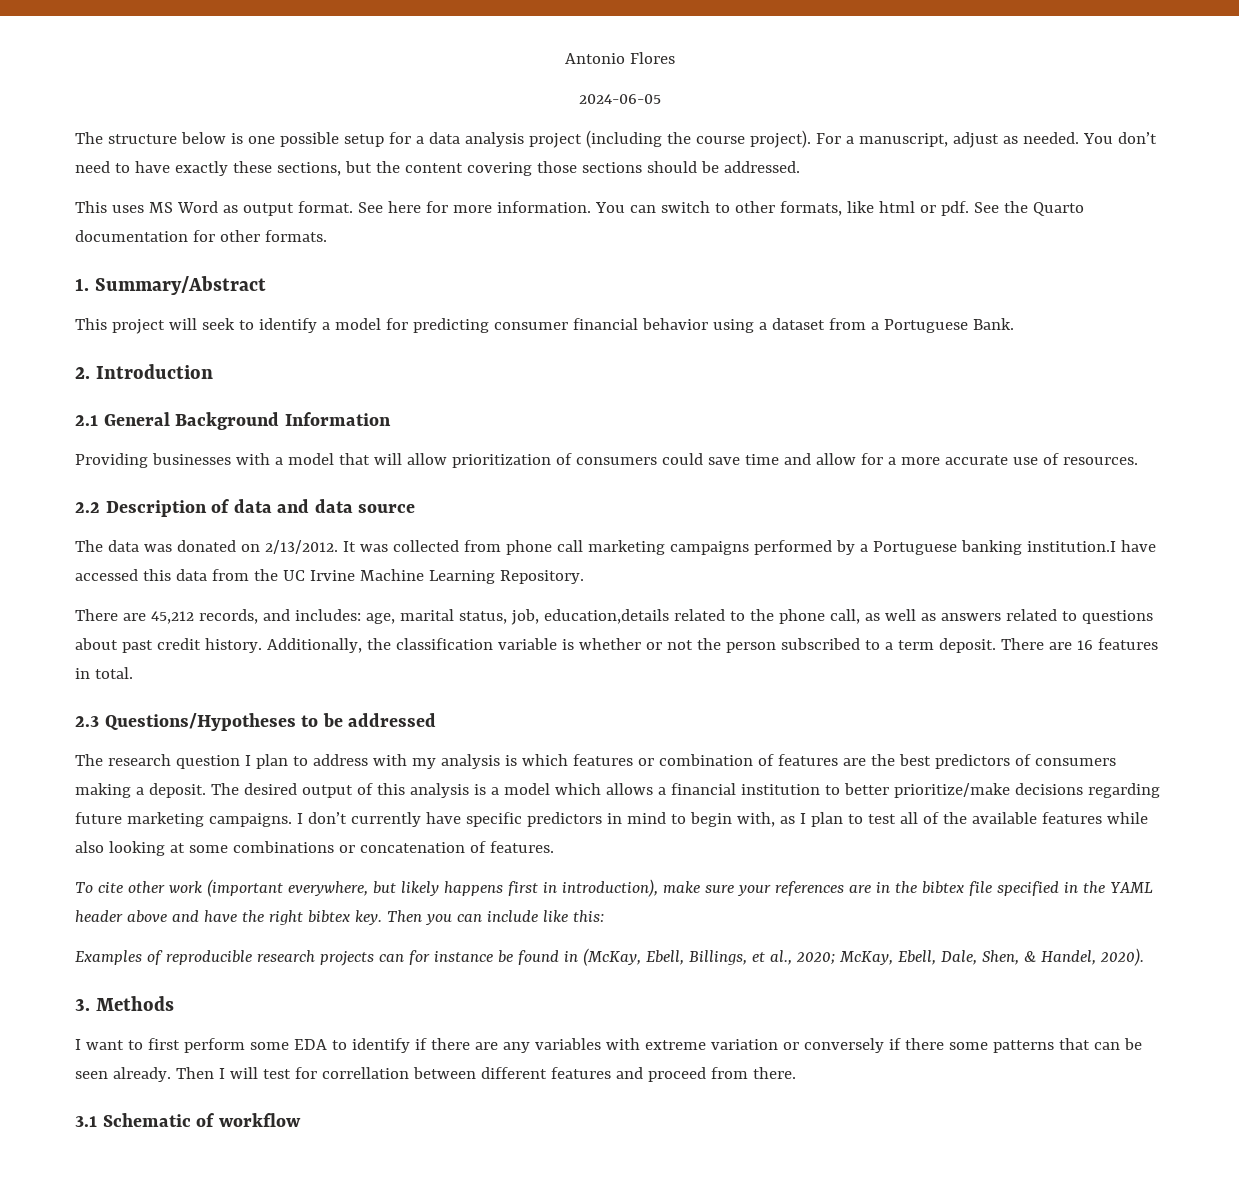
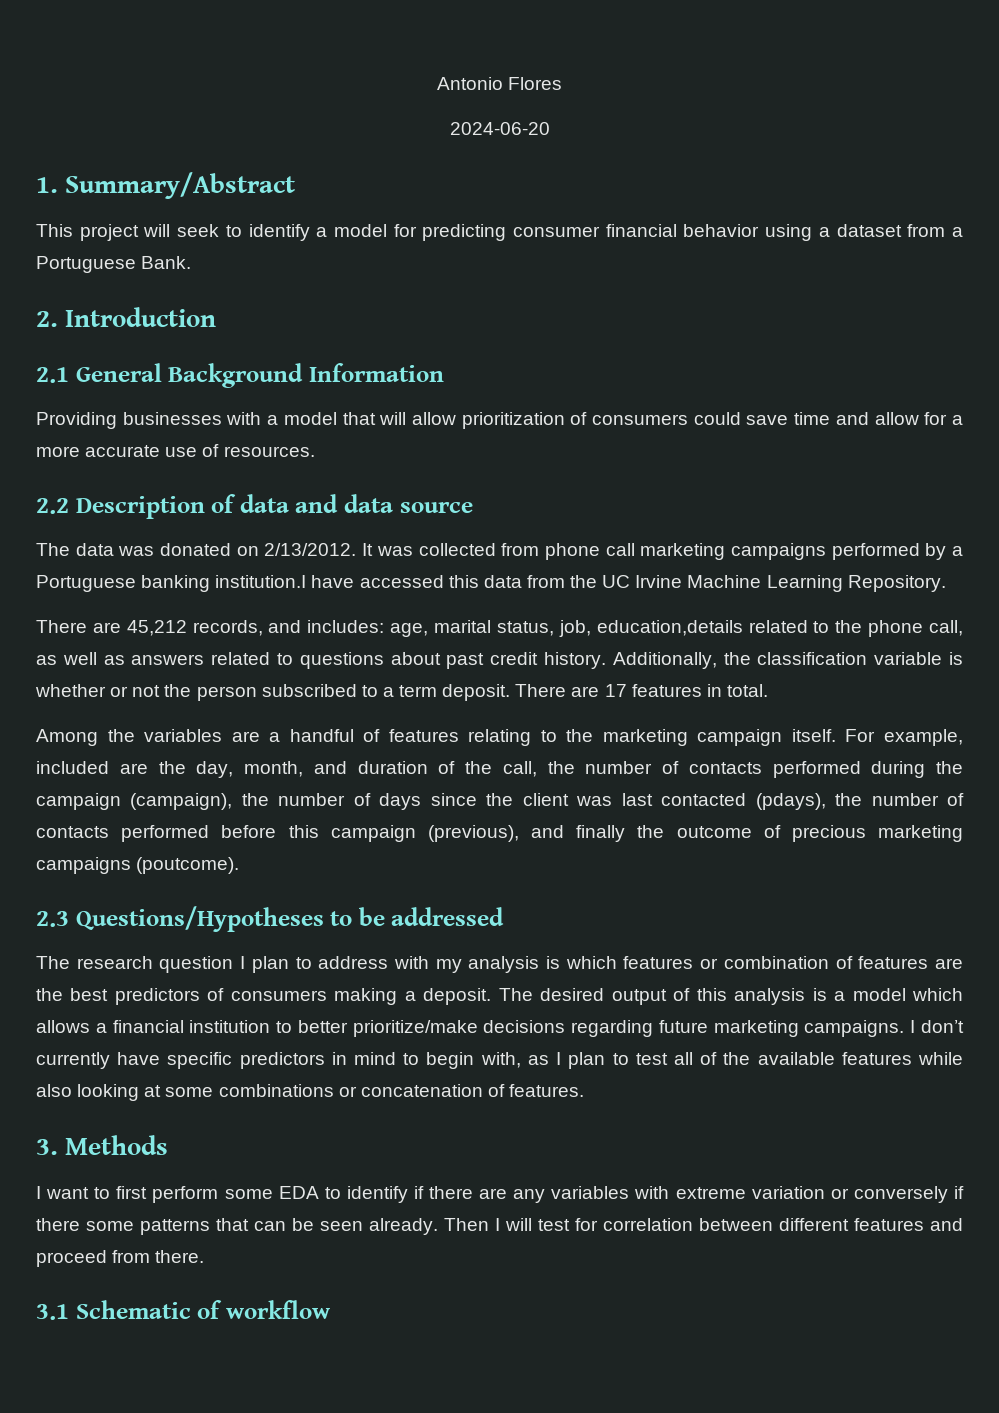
- 2024-06-05
- The structure below is one possible setup for a data analysis project (including the course project). For a manuscript, adjust as needed. You don’t need to have exactly these sections, but the content covering those sections should be addressed.
- This uses MS Word as output format. See here for more information. You can switch to other formats, like html or pdf. See the Quarto documentation for other formats.
+ 2024-06-20
- There are 16 features in total.
+ There are 17 features in total.
+ Among the variables are a handful of features relating to the marketing campaign itself. For example, included are the day, month, and duration of the call, the number of contacts performed during the campaign (campaign), the number of days since the client was last contacted (pdays), the number of contacts performed before this campaign (previous), and finally the outcome of precious marketing campaigns (poutcome).
- To cite other work (important everywhere, but likely happens first in introduction), make sure your references are in the bibtex file specified in the YAML header above and have the right bibtex key. Then you can include like this:
- Examples of reproducible research projects can for instance be found in (McKay, Ebell, Billings, et al., 2020; McKay, Ebell, Dale, Shen, & Handel, 2020).
- Then I will test for correllation between different features and proceed from there.
+ Then I will test for correlation between different features and proceed from there.

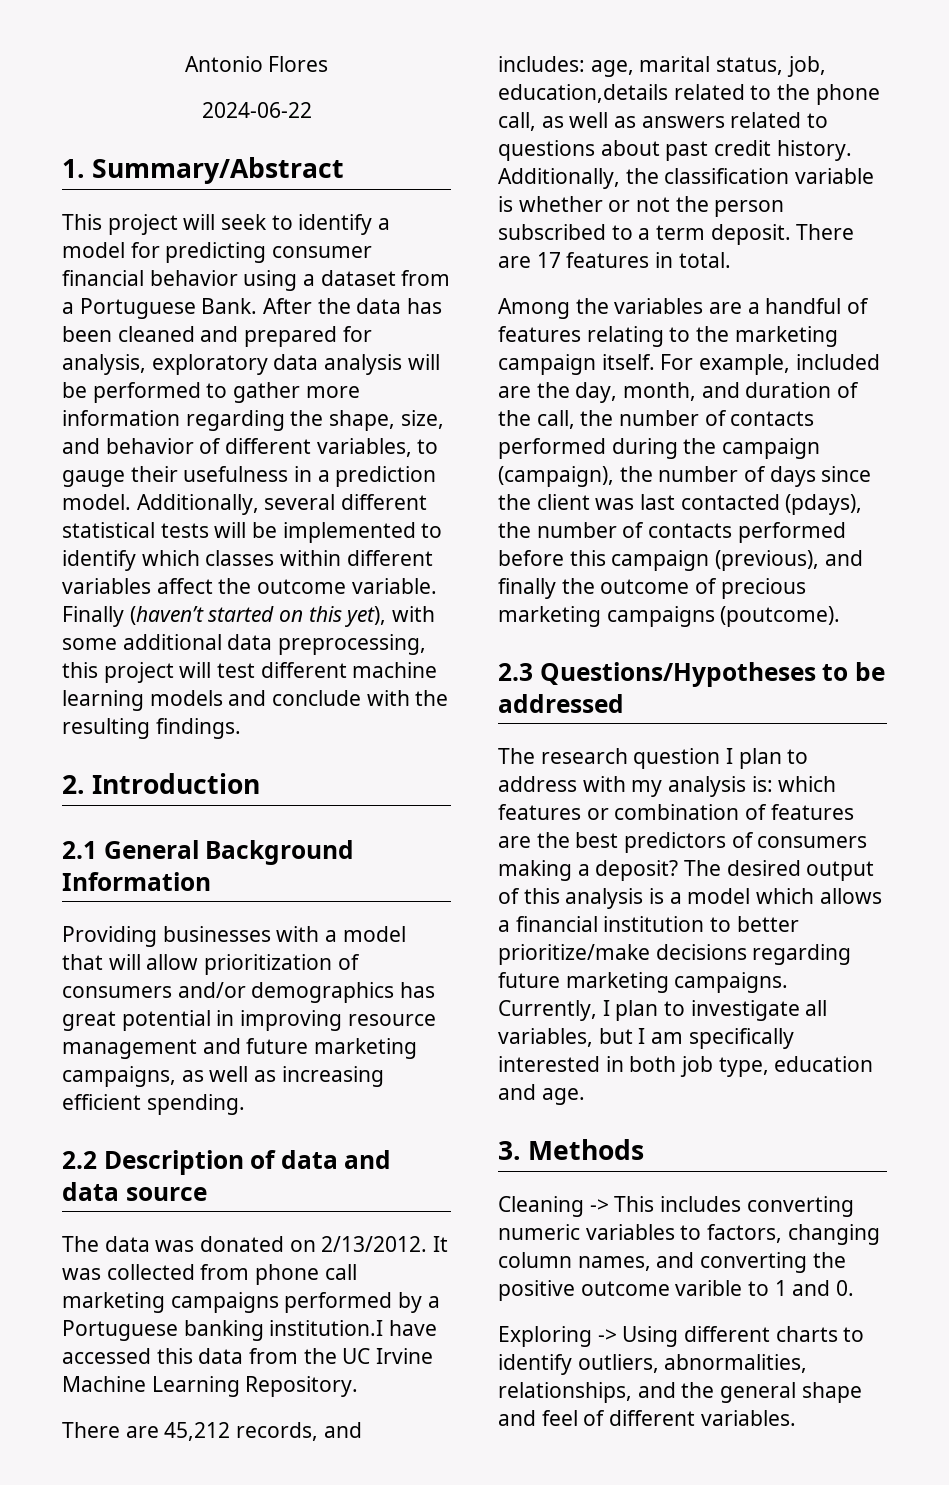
- 2024-06-20
+ 2024-06-22
+ After the data has been cleaned and prepared for analysis, exploratory data analysis will be performed to gather more information regarding the shape, size, and behavior of different variables, to gauge their usefulness in a prediction model. Additionally, several different statistical tests will be implemented to identify which classes within different variables affect the outcome variable. Finally (haven’t started on this yet), with some additional data preprocessing, this project will test different machine learning models and conclude with the resulting findings.
- Providing businesses with a model that will allow prioritization of consumers could save time and allow for a more accurate use of resources.
+ Providing businesses with a model that will allow prioritization of consumers and/or demographics has great potential in improving resource management and future marketing campaigns, as well as increasing efficient spending.
- The research question I plan to address with my analysis is which features or combination of features are the best predictors of consumers making a deposit.
+ The research question I plan to address with my analysis is: which features or combination of features are the best predictors of consumers making a deposit?
- I don’t currently have specific predictors in mind to begin with, as I plan to test all of the available features while also looking at some combinations or concatenation of features.
+ Currently, I plan to investigate all variables, but I am specifically interested in both job type, education and age.
  3. Methods
- I want to first perform some EDA to identify if there are any variables with extreme variation or conversely if there some patterns that can be seen already. Then I will test for correlation between different features and proceed from there.
- 3.1 Schematic of workflow
+ Cleaning -> This includes converting numeric variables to factors, changing column names, and converting the positive outcome varible to 1 and 0.
+ Exploring -> Using different charts to identify outliers, abnormalities, relationships, and the general shape and feel of different variables.

